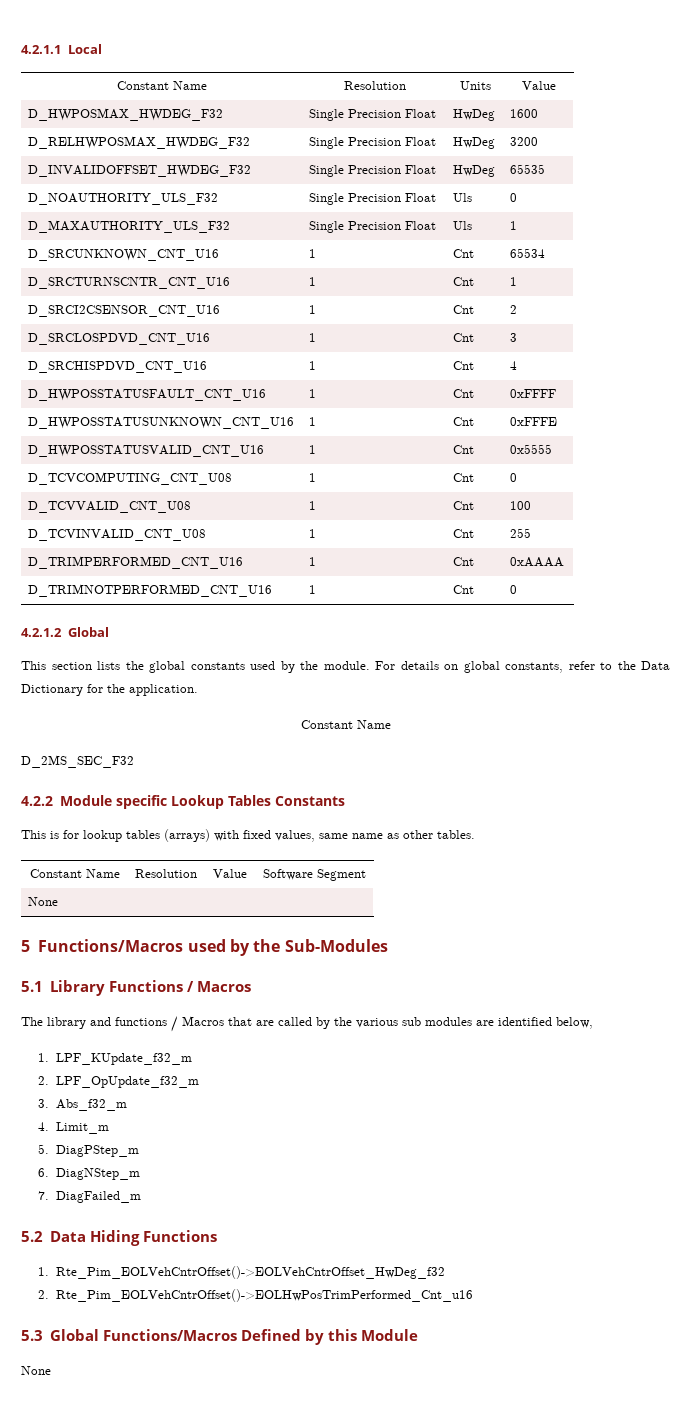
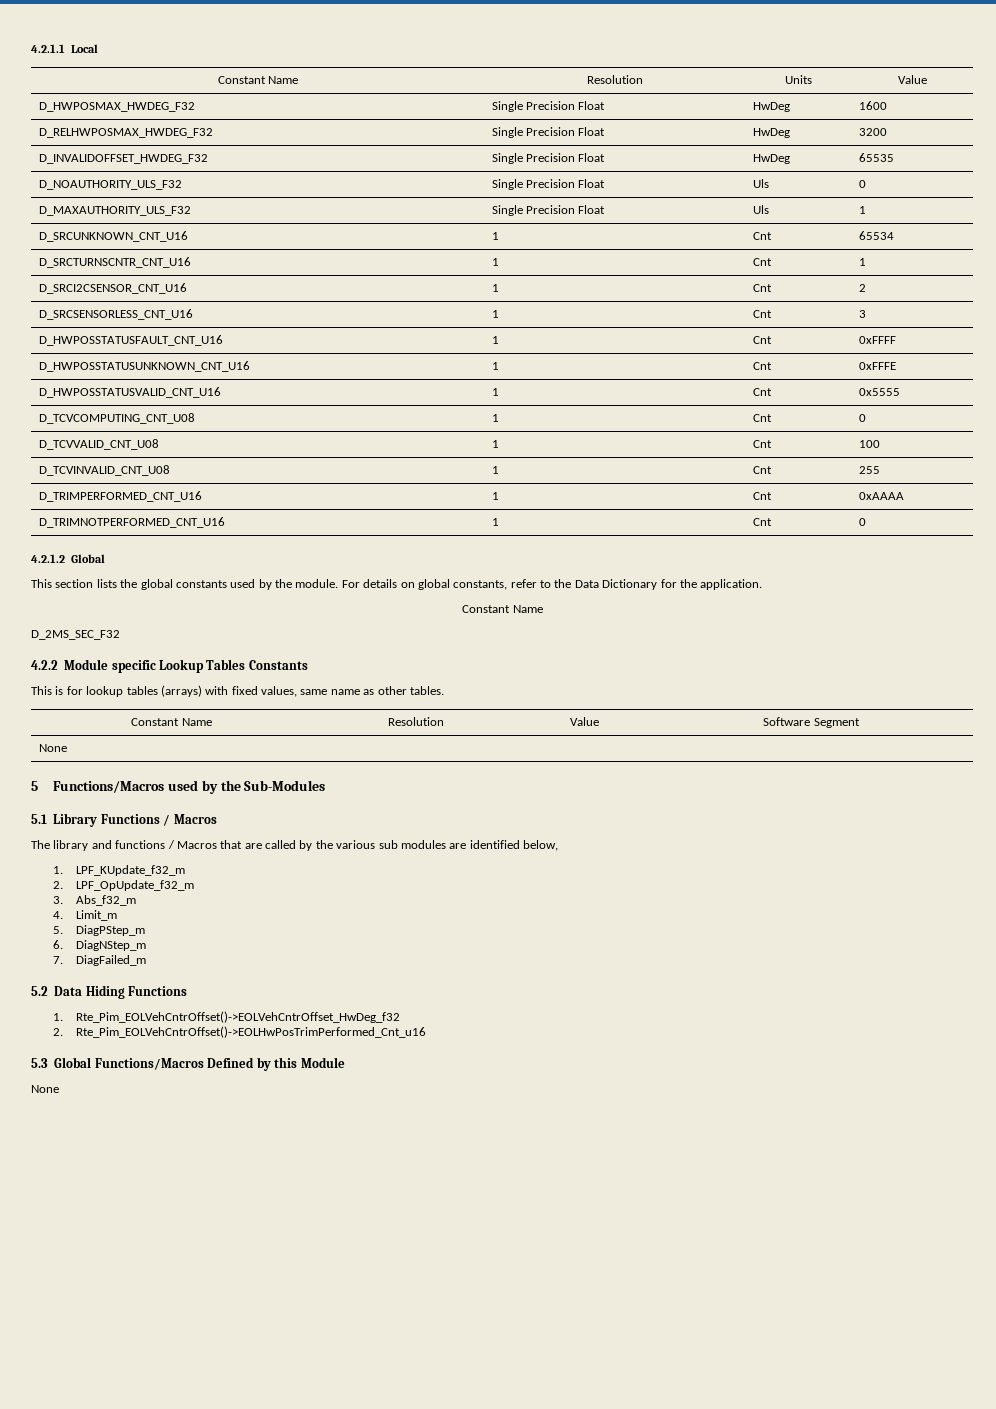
- D_SRCLOSPDVD_CNT_U16 | 1 | Cnt | 3
+ D_SRCSENSORLESS_CNT_U16 | 1 | Cnt | 3
- D_SRCHISPDVD_CNT_U16 | 1 | Cnt | 4

